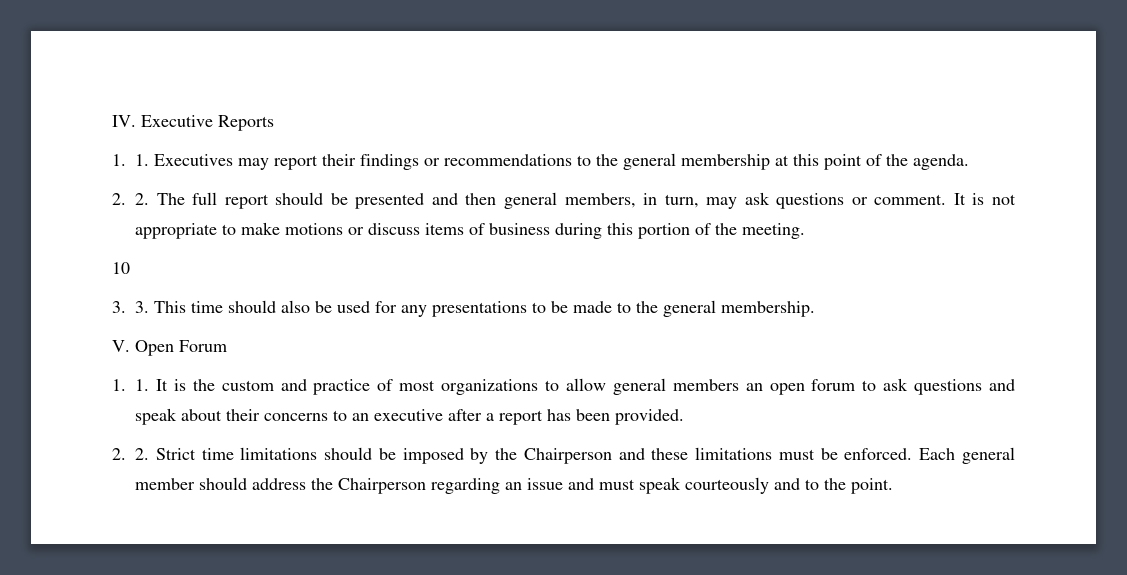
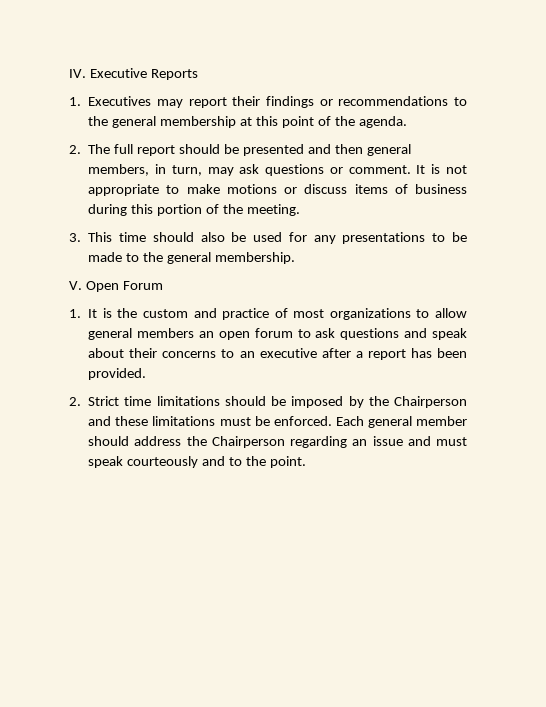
- 1. 1. Executives may report their findings or recommendations to the general membership at this point of the agenda.
+ 1. Executives may report their findings or recommendations to the general membership at this point of the agenda.
- 2. 2. The full report should be presented and then general members, in turn, may ask questions or comment.
+ 2. The full report should be presented and then general members, in turn, may ask questions or comment.
- 10
- 3. 3. This time should also be used for any presentations to be made to the general membership.
+ 3. This time should also be used for any presentations to be made to the general membership.
- 1. 1. It is the custom and practice of most organizations to allow general members an open forum to ask questions and speak about their concerns to an executive after a report has been provided.
+ 1. It is the custom and practice of most organizations to allow general members an open forum to ask questions and speak about their concerns to an executive after a report has been provided.
- 2. 2. Strict time limitations should be imposed by the Chairperson and these limitations must be enforced.
+ 2. Strict time limitations should be imposed by the Chairperson and these limitations must be enforced.

